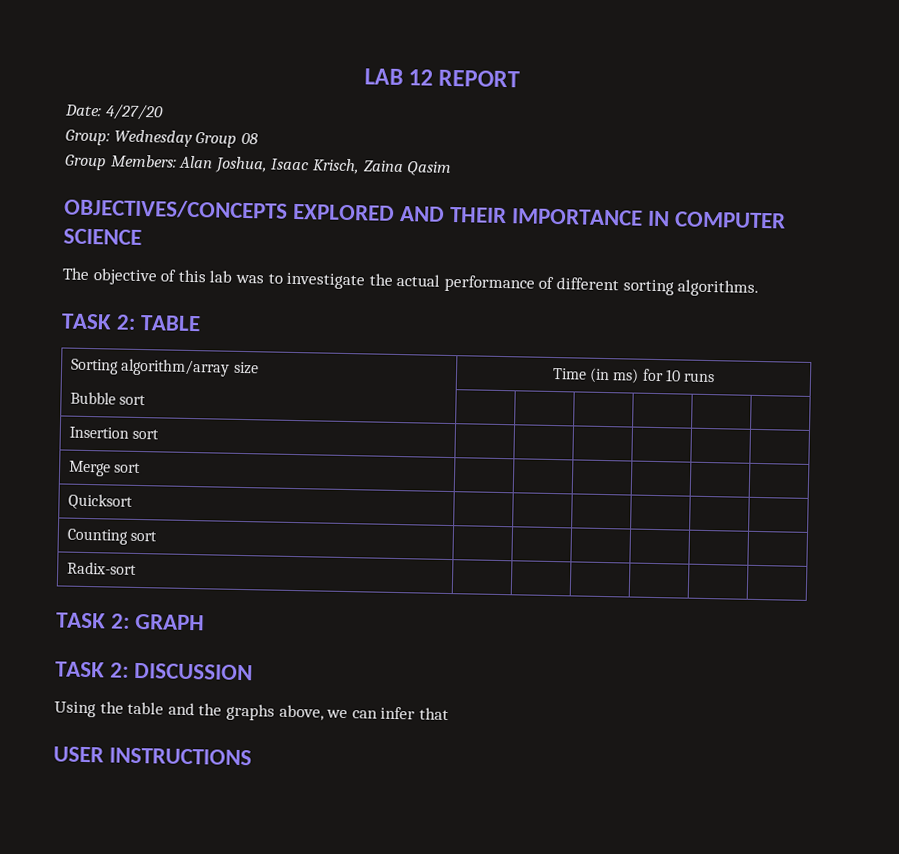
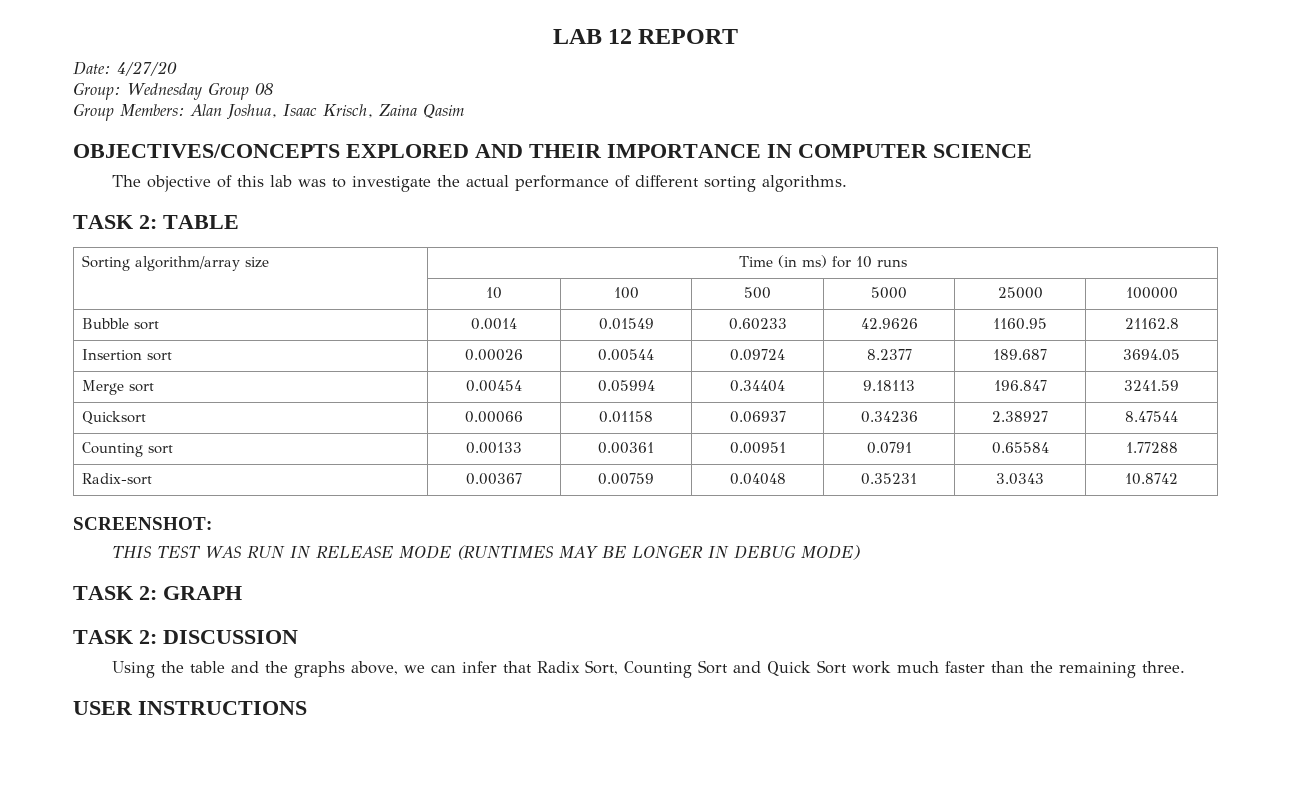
- Bubble sort | | | | | |
- Insertion sort | | | | | |
- Merge sort | | | | | |
- Quicksort | | | | | |
- Counting sort | | | | | |
- Radix-sort | | | | | |
+ | 10 | 100 | 500 | 5000 | 25000 | 100000
+ Bubble sort | 0.0014 | 0.01549 | 0.60233 | 42.9626 | 1160.95 | 21162.8
+ Insertion sort | 0.00026 | 0.00544 | 0.09724 | 8.2377 | 189.687 | 3694.05
+ Merge sort | 0.00454 | 0.05994 | 0.34404 | 9.18113 | 196.847 | 3241.59
+ Quicksort | 0.00066 | 0.01158 | 0.06937 | 0.34236 | 2.38927 | 8.47544
+ Counting sort | 0.00133 | 0.00361 | 0.00951 | 0.0791 | 0.65584 | 1.77288
+ Radix-sort | 0.00367 | 0.00759 | 0.04048 | 0.35231 | 3.0343 | 10.8742
+ SCREENSHOT:
+ THIS TEST WAS RUN IN RELEASE MODE (RUNTIMES MAY BE LONGER IN DEBUG MODE)
- Using the table and the graphs above, we can infer that
+ Using the table and the graphs above, we can infer that Radix Sort, Counting Sort and Quick Sort work much faster than the remaining three.

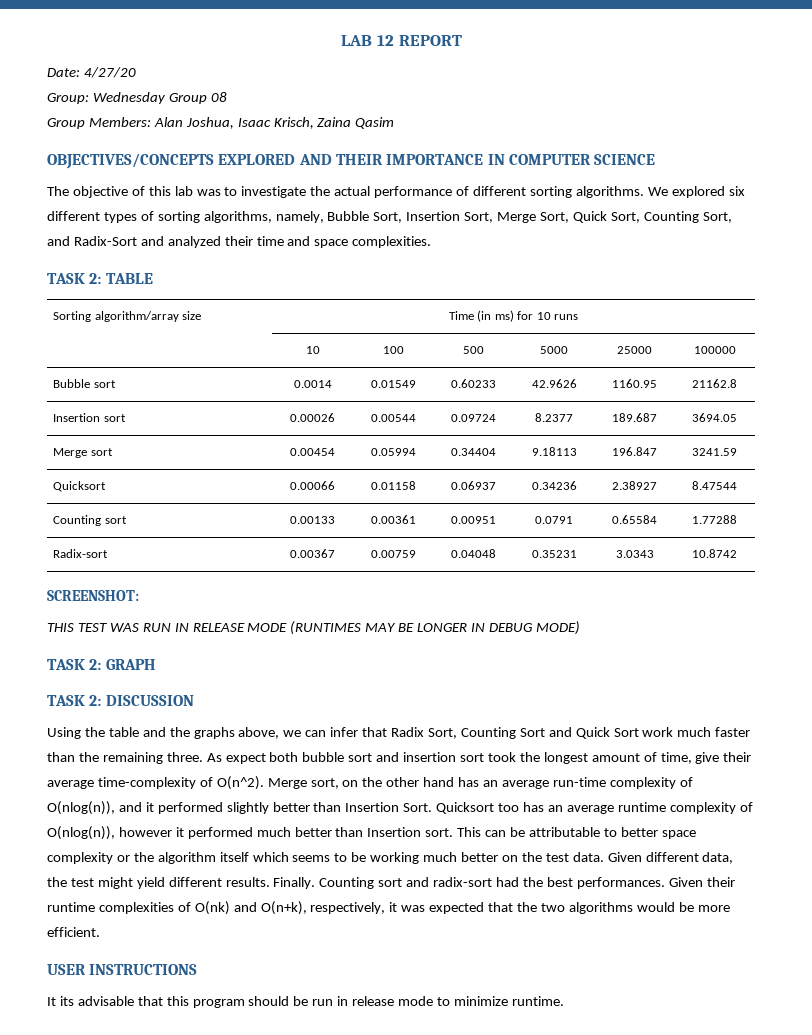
+ We explored six different types of sorting algorithms, namely, Bubble Sort, Insertion Sort, Merge Sort, Quick Sort, Counting Sort, and Radix-Sort and analyzed their time and space complexities.
- Using the table and the graphs above, we can infer that Radix Sort, Counting Sort and Quick Sort work much faster than the remaining three.
+ Using the table and the graphs above, we can infer that Radix Sort, Counting Sort and Quick Sort work much faster than the remaining three. As expect both bubble sort and insertion sort took the longest amount of time, give their average time-complexity of O(n^2). Merge sort, on the other hand has an average run-time complexity of O(nlog(n)), and it performed slightly better than Insertion Sort. Quicksort too has an average runtime complexity of O(nlog(n)), however it performed much better than Insertion sort. This can be attributable to better space complexity or the algorithm itself which seems to be working much better on the test data. Given different data, the test might yield different results. Finally. Counting sort and radix-sort had the best performances. Given their runtime complexities of O(nk) and O(n+k), respectively, it was expected that the two algorithms would be more efficient.
  USER INSTRUCTIONS
+ It its advisable that this program should be run in release mode to minimize runtime.

